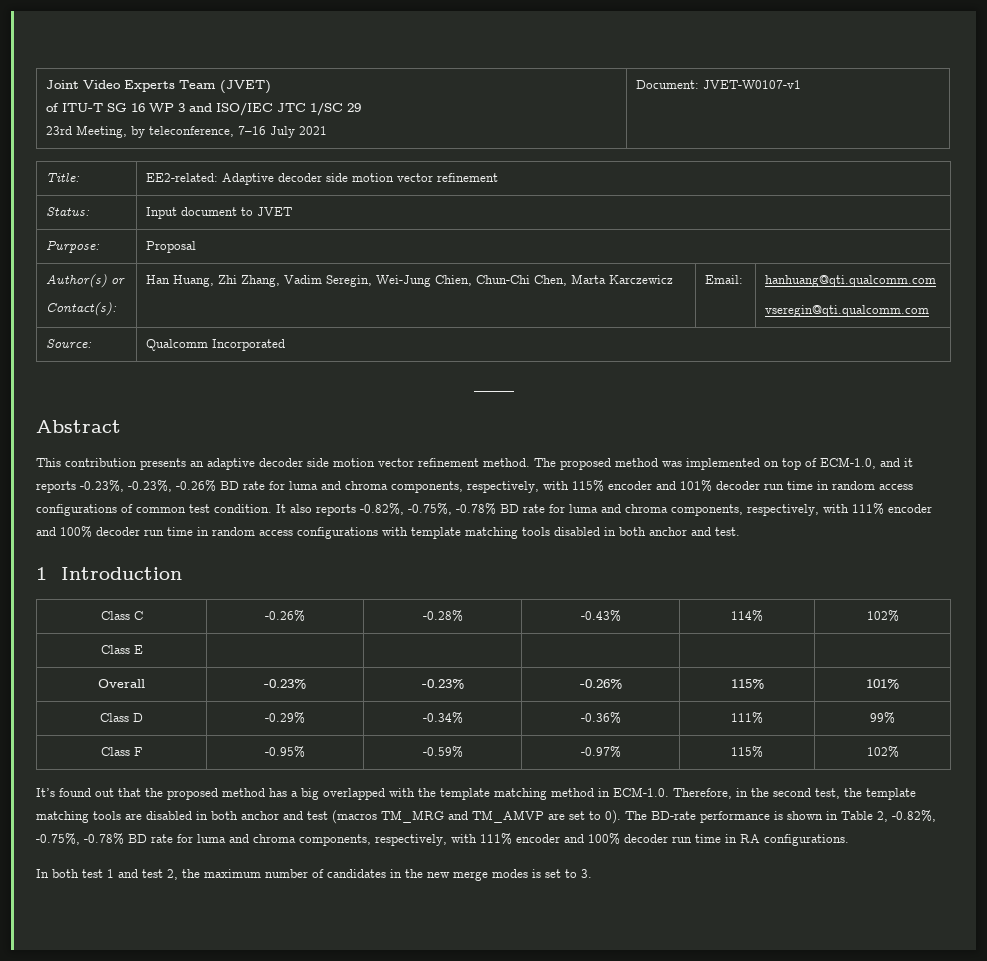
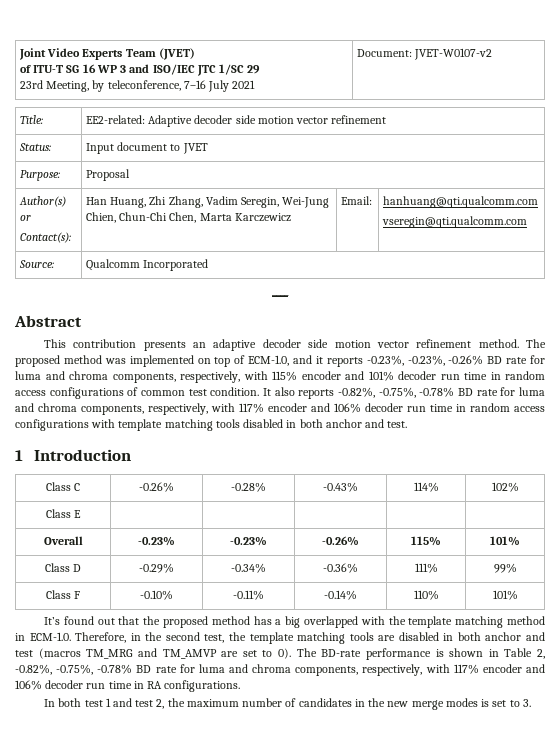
  Joint Video Experts Team (JVET)
  of ITU-T SG 16 WP 3 and ISO/IEC JTC 1/SC 29
- 23rd Meeting, by teleconference, 7–16 July 2021 | Document: JVET-W0107-v1
+ 23rd Meeting, by teleconference, 7–16 July 2021 | Document: JVET-W0107-v2
- It also reports -0.82%, -0.75%, -0.78% BD rate for luma and chroma components, respectively, with 111% encoder and 100% decoder run time in random access configurations with template matching tools disabled in both anchor and test.
+ It also reports -0.82%, -0.75%, -0.78% BD rate for luma and chroma components, respectively, with 117% encoder and 106% decoder run time in random access configurations with template matching tools disabled in both anchor and test.
- Class F | -0.95% | -0.59% | -0.97% | 115% | 102%
+ Class F | -0.10% | -0.11% | -0.14% | 110% | 101%
- The BD-rate performance is shown in Table 2, -0.82%, -0.75%, -0.78% BD rate for luma and chroma components, respectively, with 111% encoder and 100% decoder run time in RA configurations.
+ The BD-rate performance is shown in Table 2, -0.82%, -0.75%, -0.78% BD rate for luma and chroma components, respectively, with 117% encoder and 106% decoder run time in RA configurations.

